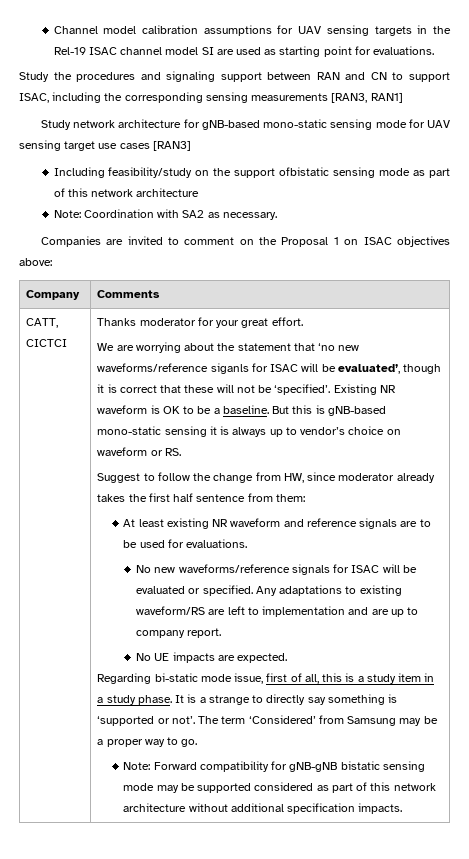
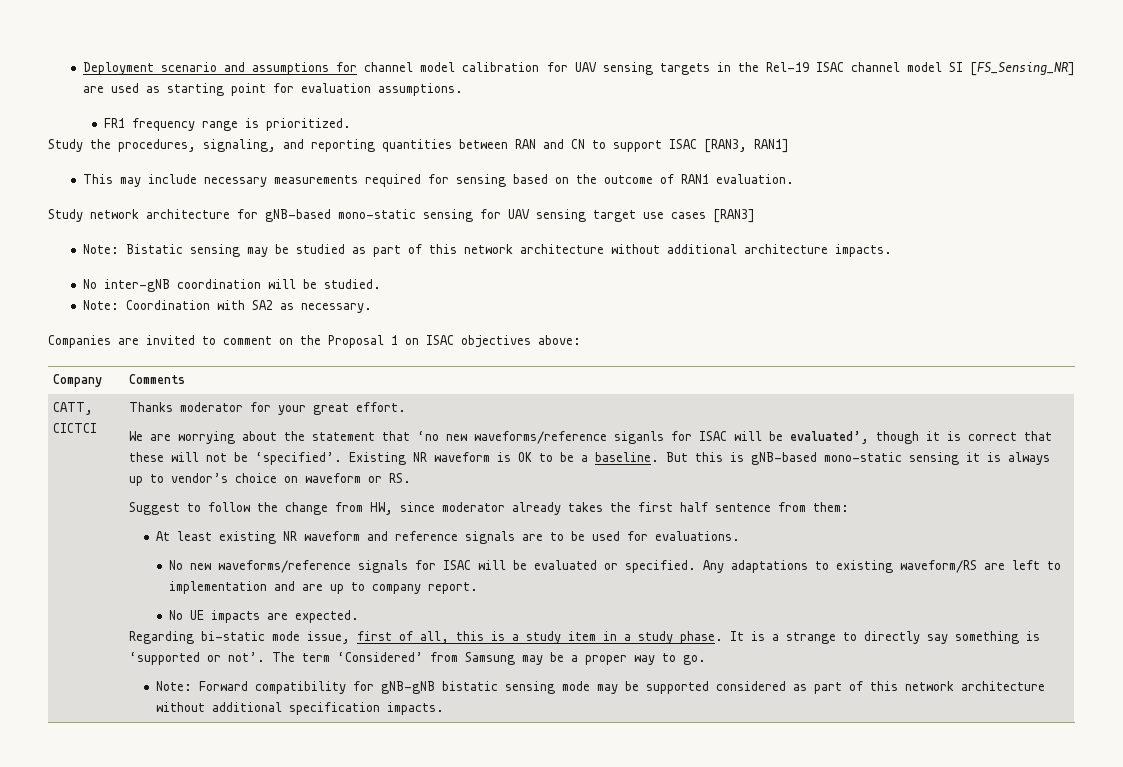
- Channel model calibration assumptions for UAV sensing targets in the Rel-19 ISAC channel model SI are used as starting point for evaluations.
- Study the procedures and signaling support between RAN and CN to support ISAC, including the corresponding sensing measurements [RAN3, RAN1]
+ Deployment scenario and assumptions for channel model calibration for UAV sensing targets in the Rel-19 ISAC channel model SI [FS_Sensing_NR] are used as starting point for evaluation assumptions.
+ FR1 frequency range is prioritized.
+ Study the procedures, signaling, and reporting quantities between RAN and CN to support ISAC [RAN3, RAN1]
+ This may include necessary measurements required for sensing based on the outcome of RAN1 evaluation.
- Study network architecture for gNB-based mono-static sensing mode for UAV sensing target use cases [RAN3]
+ Study network architecture for gNB-based mono-static sensing for UAV sensing target use cases [RAN3]
- Including feasibility/study on the support ofbistatic sensing mode as part of this network architecture
+ Note: Bistatic sensing may be studied as part of this network architecture without additional architecture impacts.
+ No inter-gNB coordination will be studied.

